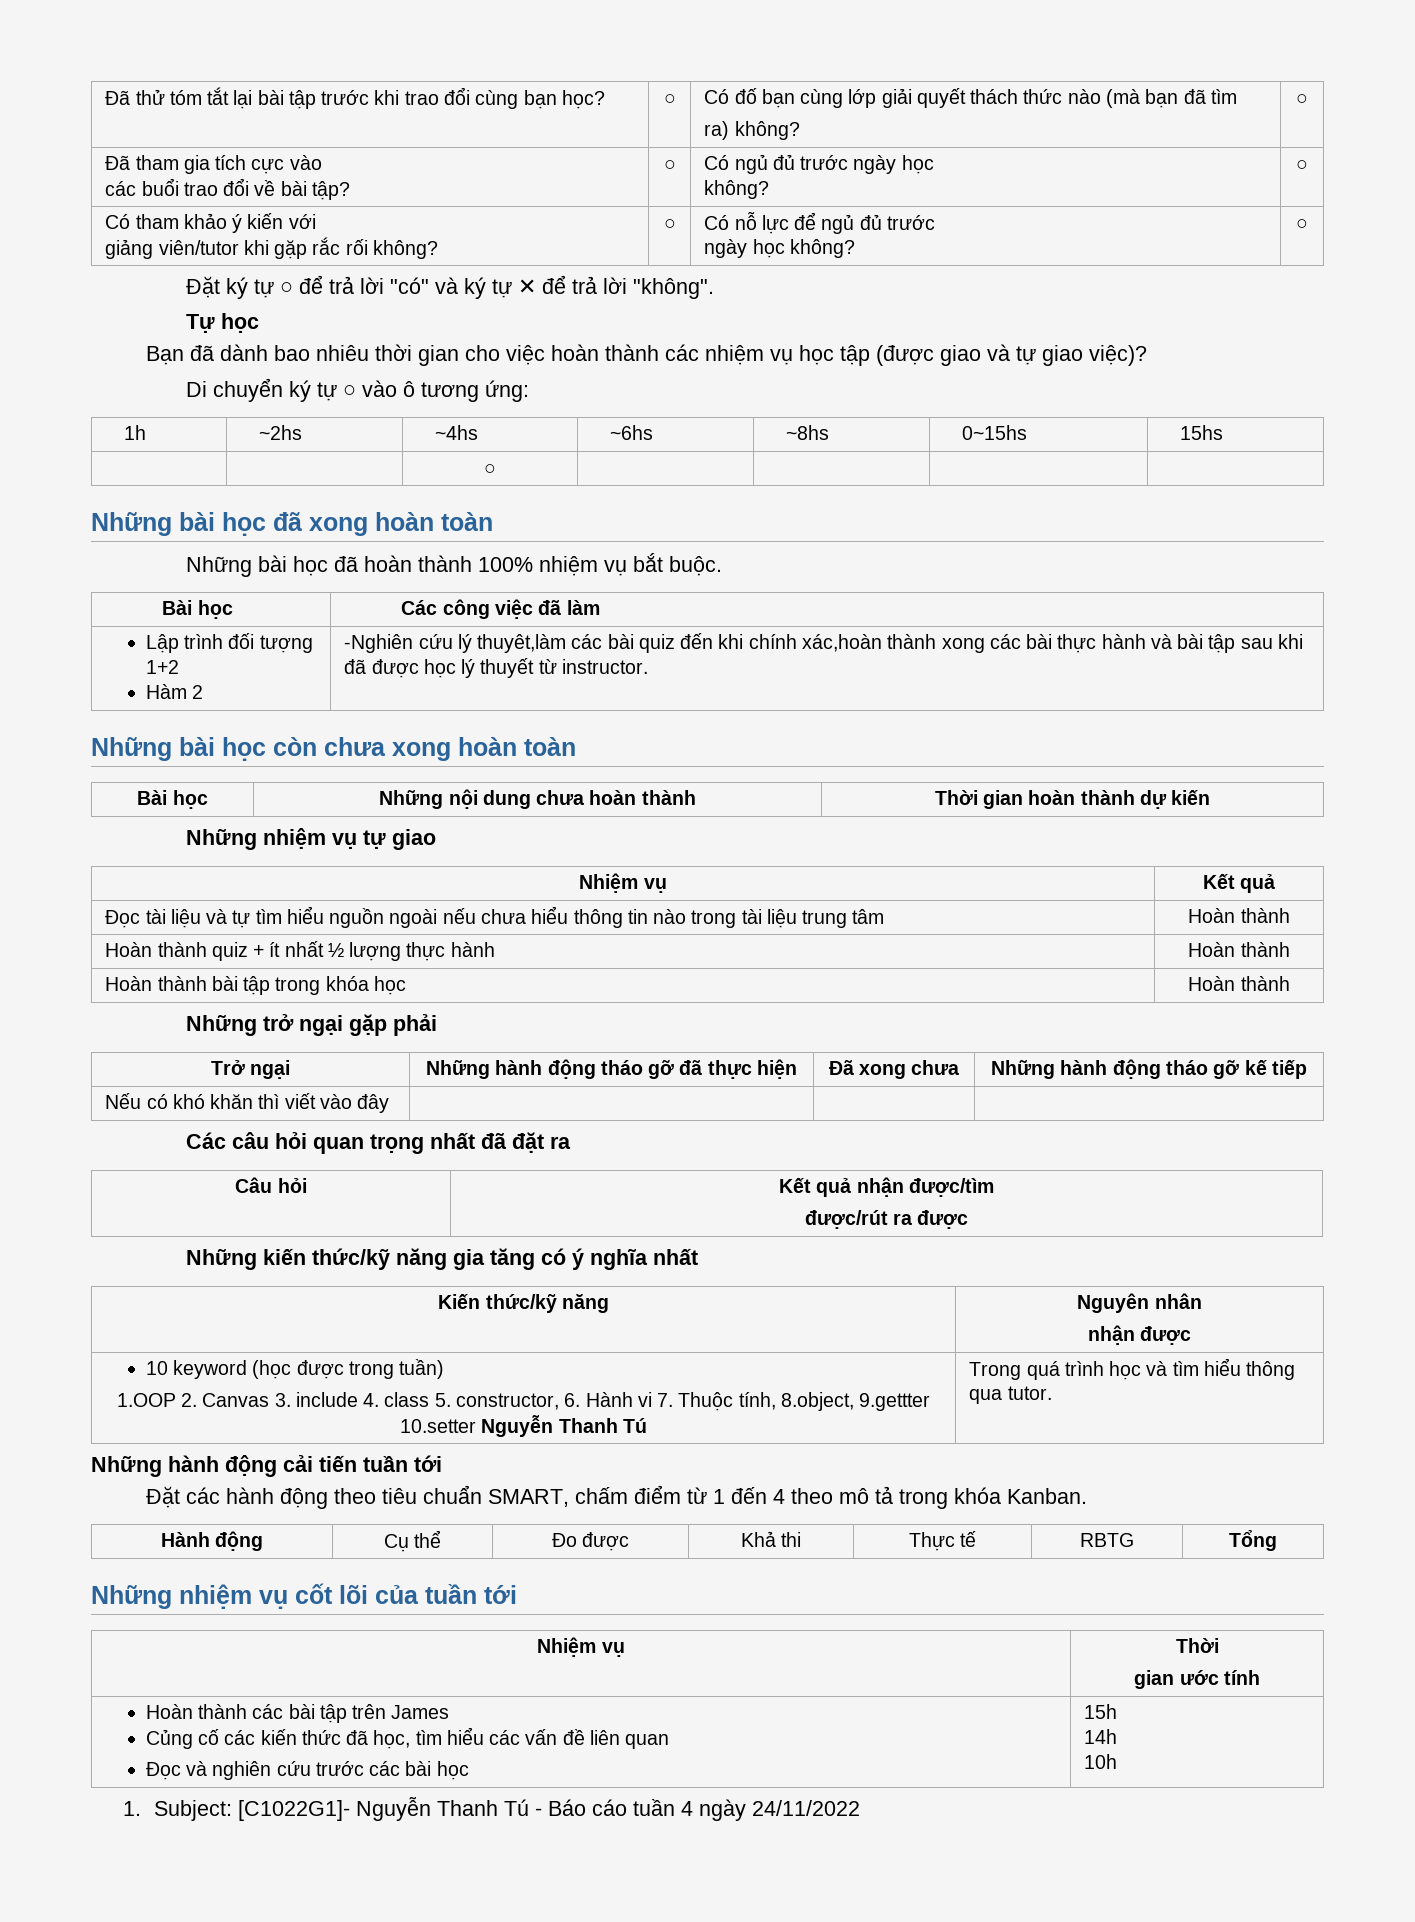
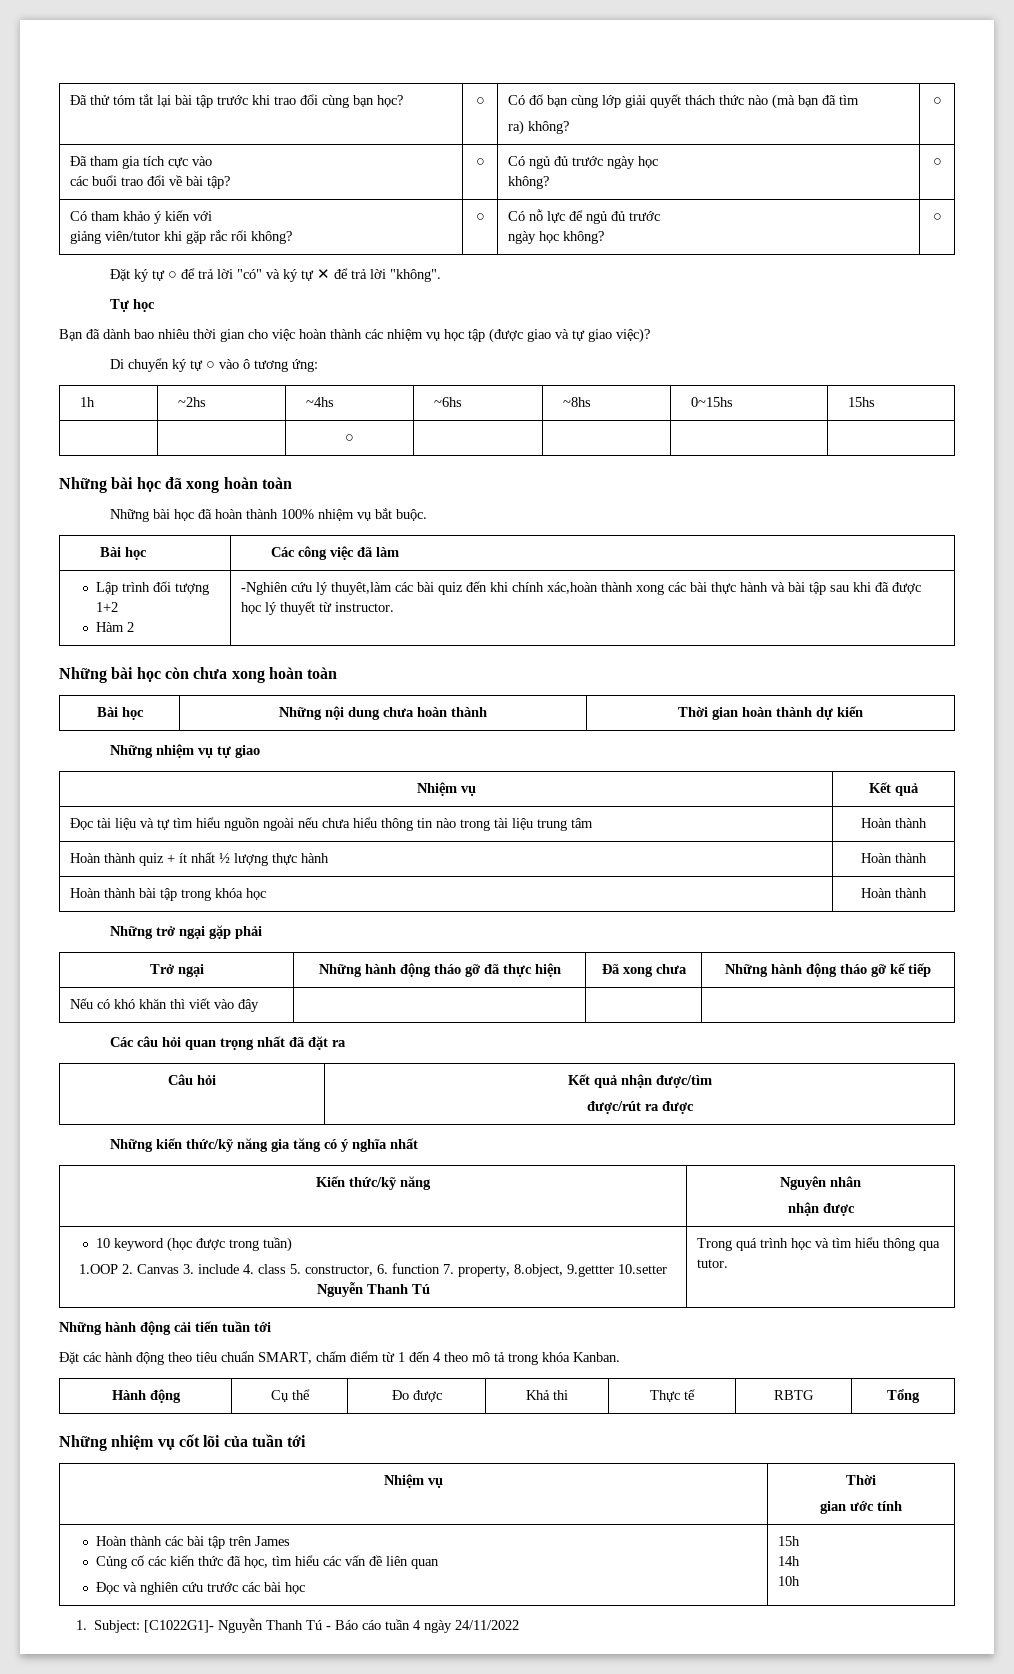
  10 keyword (học được trong tuần)
- 1.OOP 2. Canvas 3. include 4. class 5. constructor, 6. Hành vi 7. Thuộc tính, 8.object, 9.gettter 10.setter Nguyễn Thanh Tú | Trong quá trình học và tìm hiểu thông qua tutor.
+ 1.OOP 2. Canvas 3. include 4. class 5. constructor, 6. function 7. property, 8.object, 9.gettter 10.setter Nguyễn Thanh Tú | Trong quá trình học và tìm hiểu thông qua tutor.

